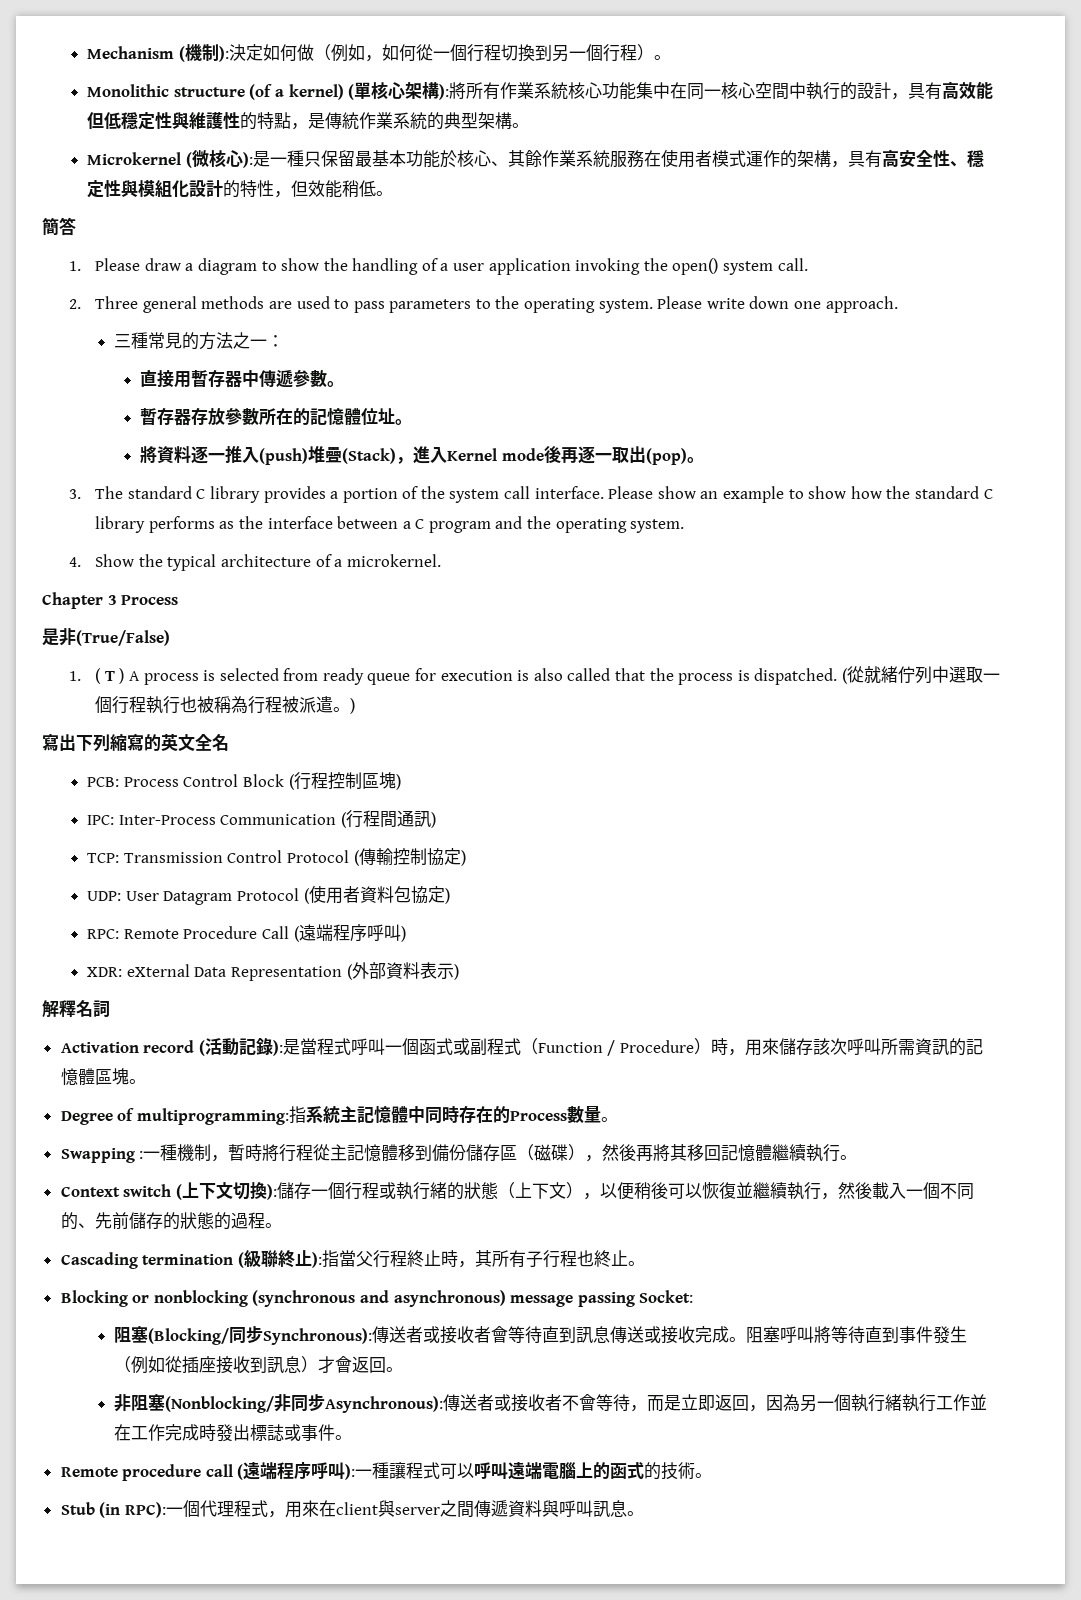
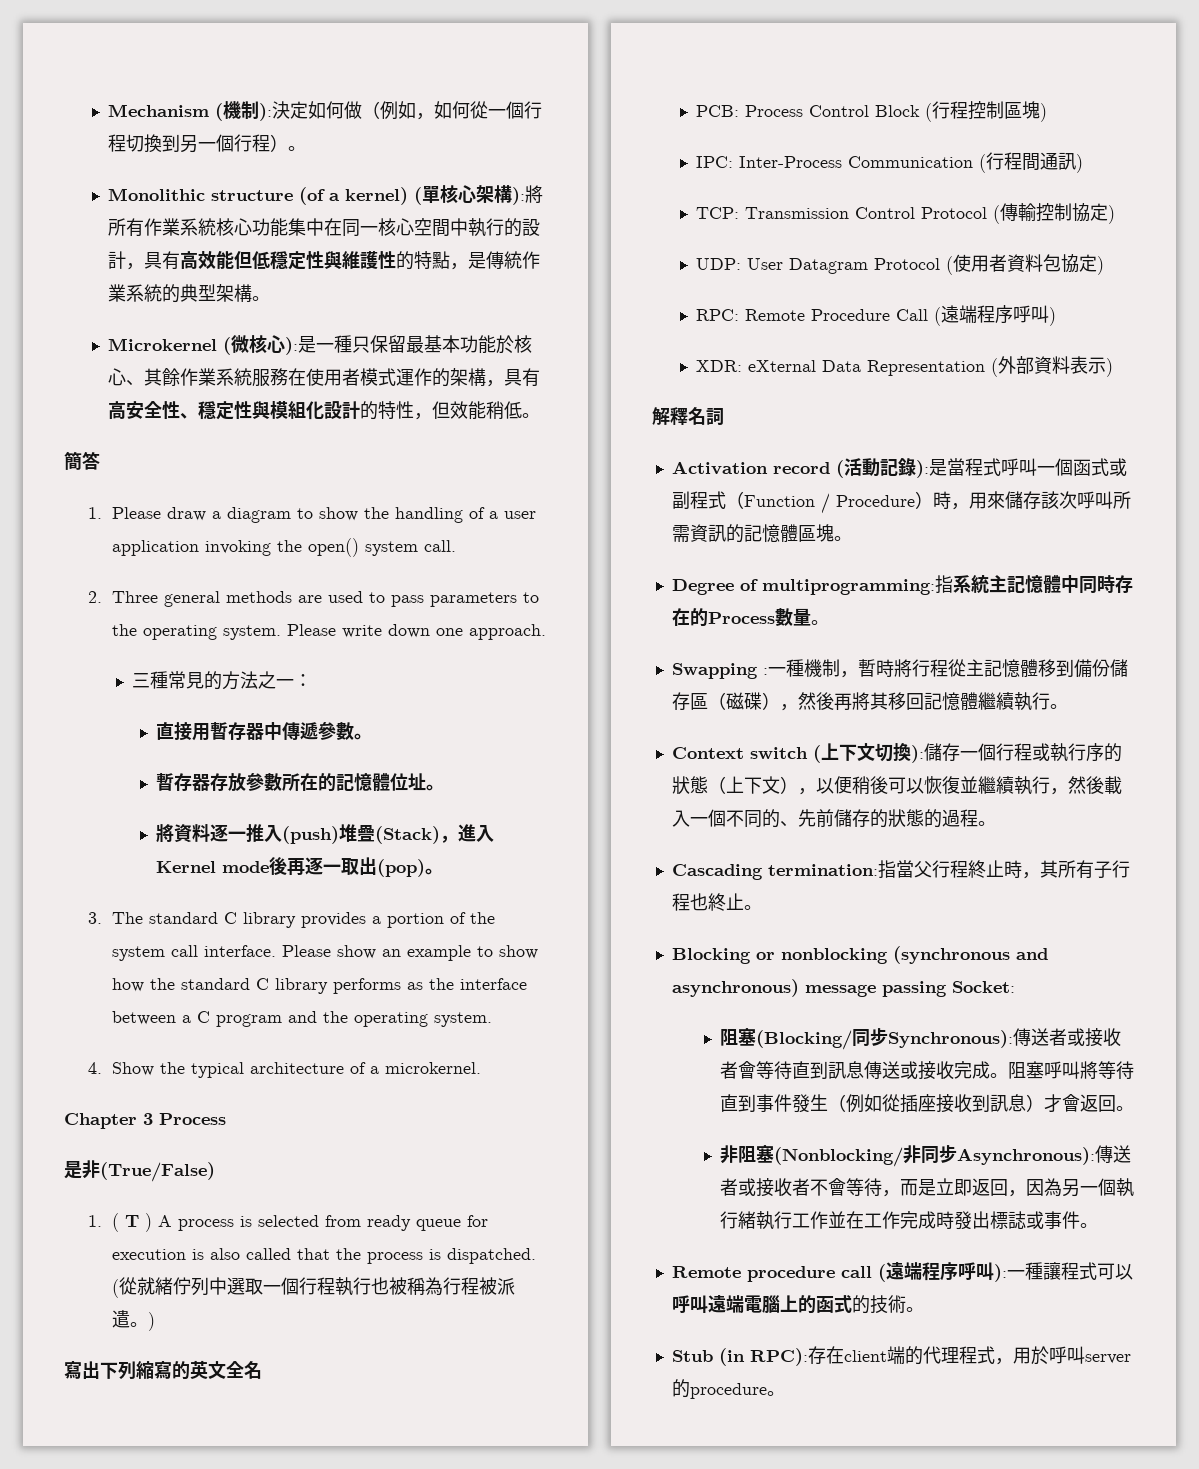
- Context switch (上下文切換):儲存一個行程或執行緒的狀態（上下文），以便稍後可以恢復並繼續執行，然後載入一個不同的、先前儲存的狀態的過程。
+ Context switch (上下文切換):儲存一個行程或執行序的狀態（上下文），以便稍後可以恢復並繼續執行，然後載入一個不同的、先前儲存的狀態的過程。
- Cascading termination (級聯終止):指當父行程終止時，其所有子行程也終止。
+ Cascading termination:指當父行程終止時，其所有子行程也終止。
- Stub (in RPC):一個代理程式，用來在client與server之間傳遞資料與呼叫訊息。
+ Stub (in RPC):存在client端的代理程式，用於呼叫server的procedure。

